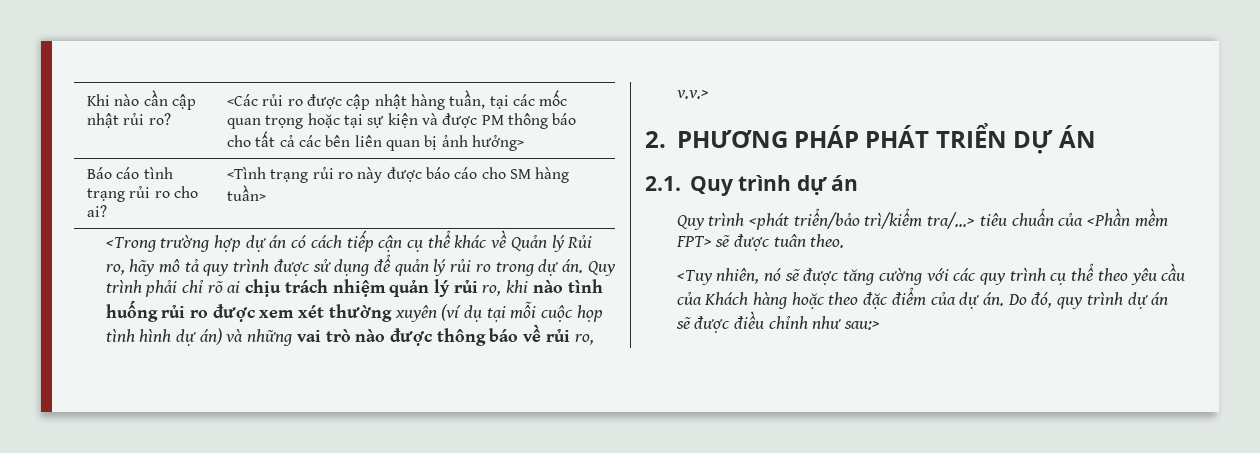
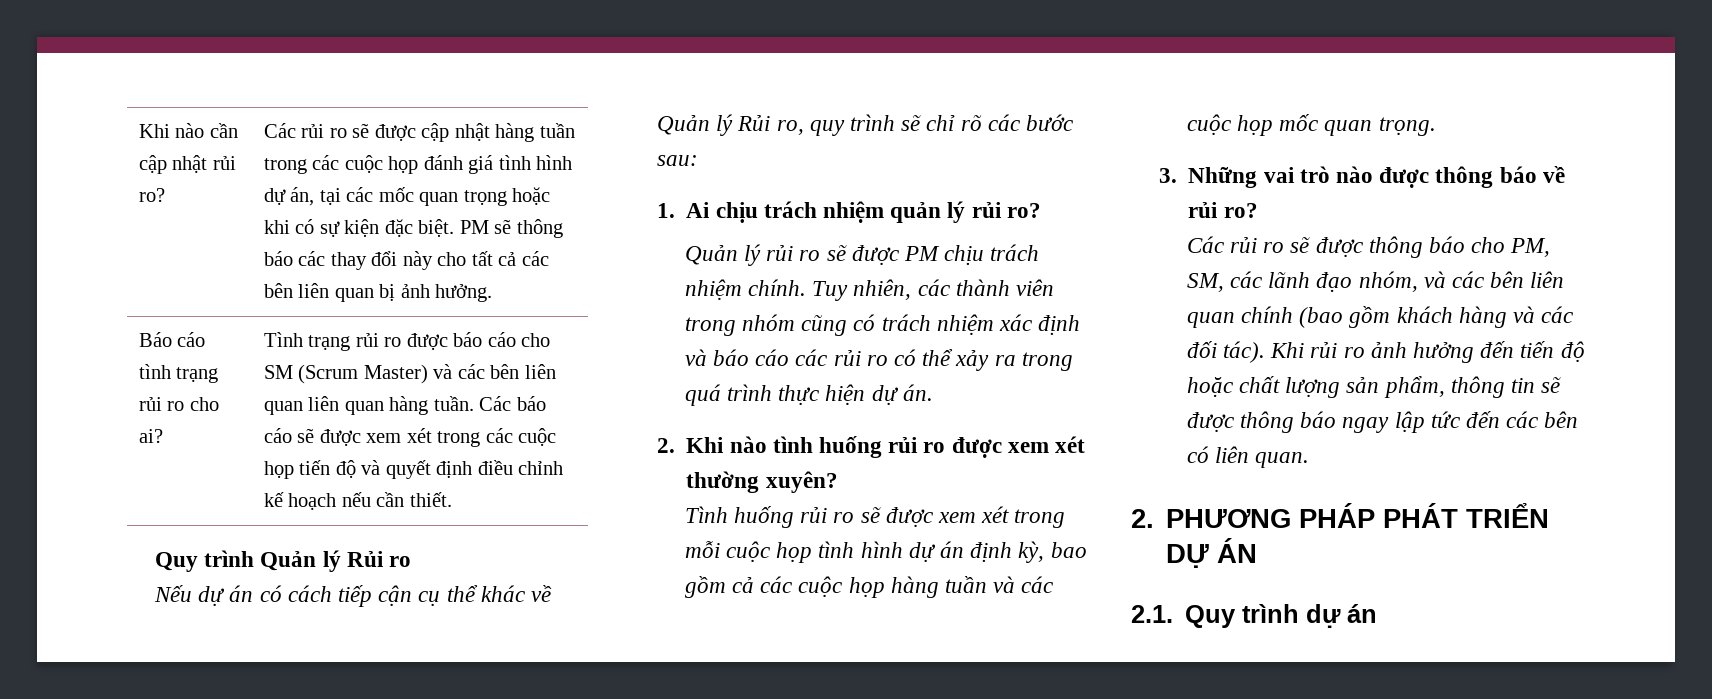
- <Các rủi ro được cập nhật hàng tuần, tại các mốc quan trọng hoặc tại sự kiện và được PM thông báo cho tất cả các bên liên quan bị ảnh hưởng>
+ Các rủi ro sẽ được cập nhật hàng tuần trong các cuộc họp đánh giá tình hình dự án, tại các mốc quan trọng hoặc khi có sự kiện đặc biệt. PM sẽ thông báo các thay đổi này cho tất cả các bên liên quan bị ảnh hưởng.
- <Tình trạng rủi ro này được báo cáo cho SM hàng tuần>
- <Trong trường hợp dự án có cách tiếp cận cụ thể khác về Quản lý Rủi ro, hãy mô tả quy trình được sử dụng để quản lý rủi ro trong dự án. Quy trình phải chỉ rõ ai chịu trách nhiệm quản lý rủi ro, khi nào tình huống rủi ro được xem xét thường xuyên (ví dụ tại mỗi cuộc họp tình hình dự án) và những vai trò nào được thông báo về rủi ro, v.v.>
+ Tình trạng rủi ro được báo cáo cho SM (Scrum Master) và các bên liên quan liên quan hàng tuần. Các báo cáo sẽ được xem xét trong các cuộc họp tiến độ và quyết định điều chỉnh kế hoạch nếu cần thiết.
+ Quy trình Quản lý Rủi ro
+ Nếu dự án có cách tiếp cận cụ thể khác về Quản lý Rủi ro, quy trình sẽ chỉ rõ các bước sau:
+ 1. Ai chịu trách nhiệm quản lý rủi ro?
+ Quản lý rủi ro sẽ được PM chịu trách nhiệm chính. Tuy nhiên, các thành viên trong nhóm cũng có trách nhiệm xác định và báo cáo các rủi ro có thể xảy ra trong quá trình thực hiện dự án.
+ 2. Khi nào tình huống rủi ro được xem xét thường xuyên?
+ Tình huống rủi ro sẽ được xem xét trong mỗi cuộc họp tình hình dự án định kỳ, bao gồm cả các cuộc họp hàng tuần và các cuộc họp mốc quan trọng.
+ 3. Những vai trò nào được thông báo về rủi ro?
+ Các rủi ro sẽ được thông báo cho PM, SM, các lãnh đạo nhóm, và các bên liên quan chính (bao gồm khách hàng và các đối tác). Khi rủi ro ảnh hưởng đến tiến độ hoặc chất lượng sản phẩm, thông tin sẽ được thông báo ngay lập tức đến các bên có liên quan.
- Quy trình <phát triển/bảo trì/kiểm tra/...> tiêu chuẩn của <Phần mềm FPT> sẽ được tuân theo.
- <Tuy nhiên, nó sẽ được tăng cường với các quy trình cụ thể theo yêu cầu của Khách hàng hoặc theo đặc điểm của dự án. Do đó, quy trình dự án sẽ được điều chỉnh như sau:>

